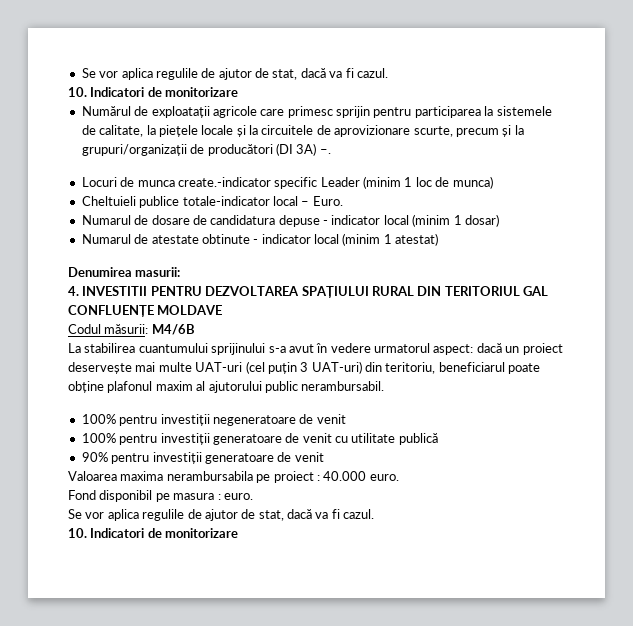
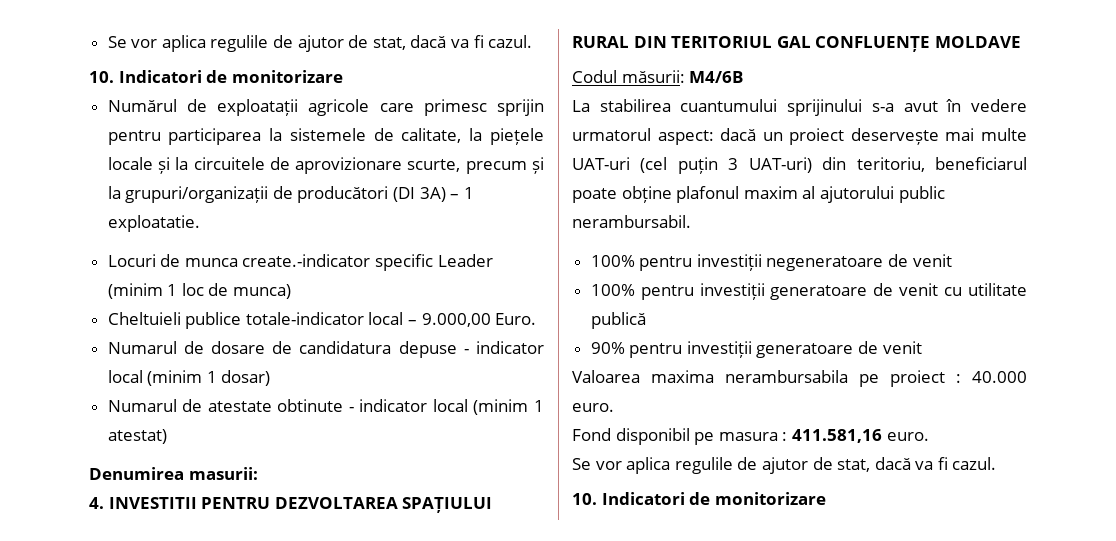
- Numărul de exploatații agricole care primesc sprijin pentru participarea la sistemele de calitate, la piețele locale și la circuitele de aprovizionare scurte, precum și la grupuri/organizații de producători (DI 3A) –.
+ Numărul de exploatații agricole care primesc sprijin pentru participarea la sistemele de calitate, la piețele locale și la circuitele de aprovizionare scurte, precum și la grupuri/organizații de producători (DI 3A) – 1 exploatatie.
- Cheltuieli publice totale-indicator local – Euro.
+ Cheltuieli publice totale-indicator local – 9.000,00 Euro.
- Fond disponibil pe masura : euro.
+ Fond disponibil pe masura : 411.581,16 euro.

